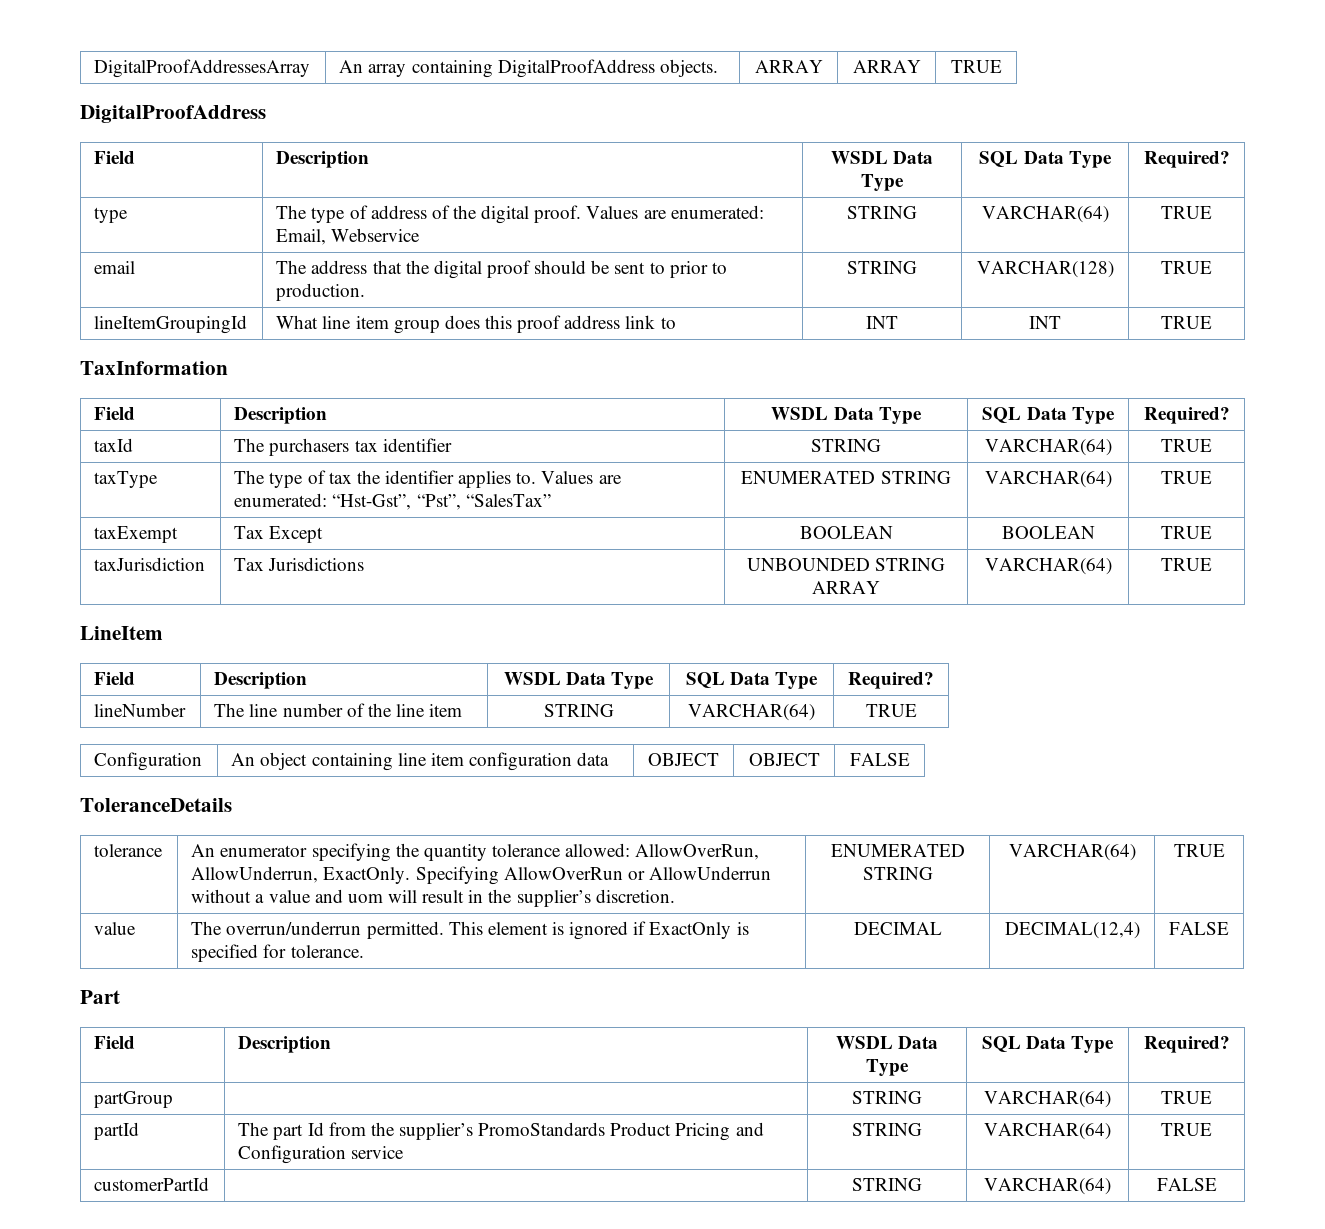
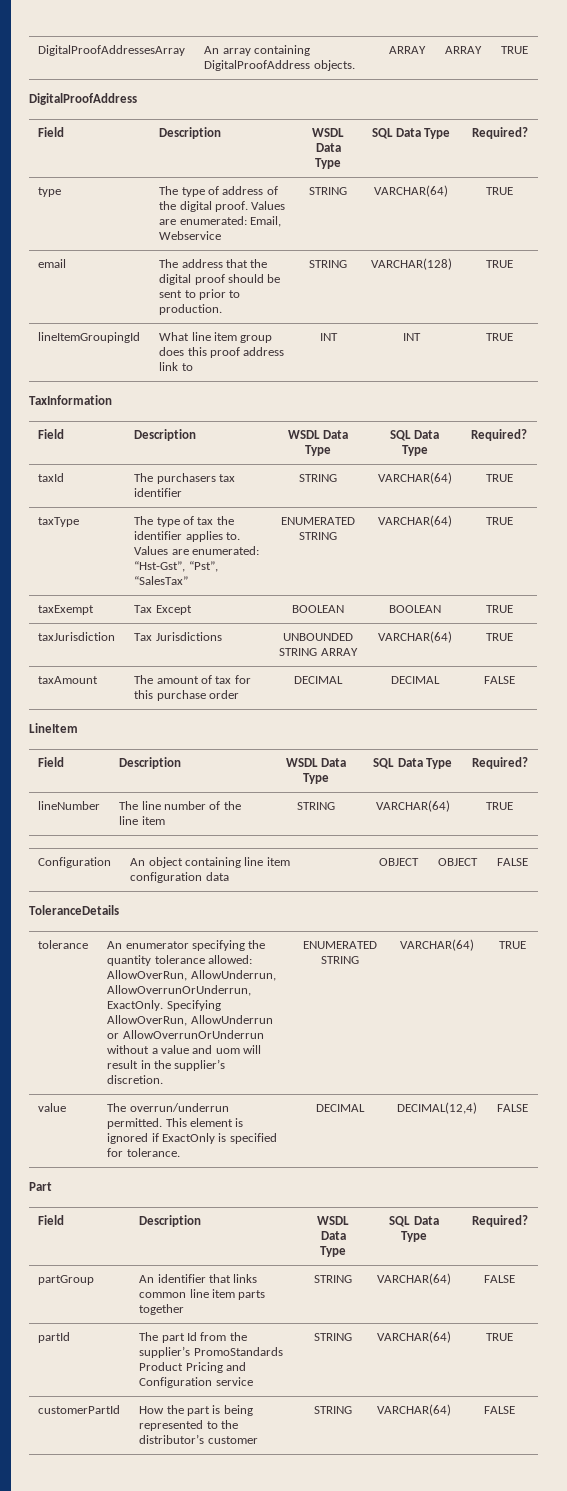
+ taxAmount | The amount of tax for this purchase order | DECIMAL | DECIMAL | FALSE
- tolerance | An enumerator specifying the quantity tolerance allowed: AllowOverRun, AllowUnderrun, ExactOnly. Specifying AllowOverRun or AllowUnderrun without a value and uom will result in the supplier’s discretion. | ENUMERATED STRING | VARCHAR(64) | TRUE
+ tolerance | An enumerator specifying the quantity tolerance allowed: AllowOverRun, AllowUnderrun, AllowOverrunOrUnderrun, ExactOnly. Specifying AllowOverRun, AllowUnderrun or AllowOverrunOrUnderrun without a value and uom will result in the supplier’s discretion. | ENUMERATED STRING | VARCHAR(64) | TRUE
- partGroup | | STRING | VARCHAR(64) | TRUE
+ partGroup | An identifier that links common line item parts together | STRING | VARCHAR(64) | FALSE
- customerPartId | | STRING | VARCHAR(64) | FALSE
+ customerPartId | How the part is being represented to the distributor’s customer | STRING | VARCHAR(64) | FALSE

